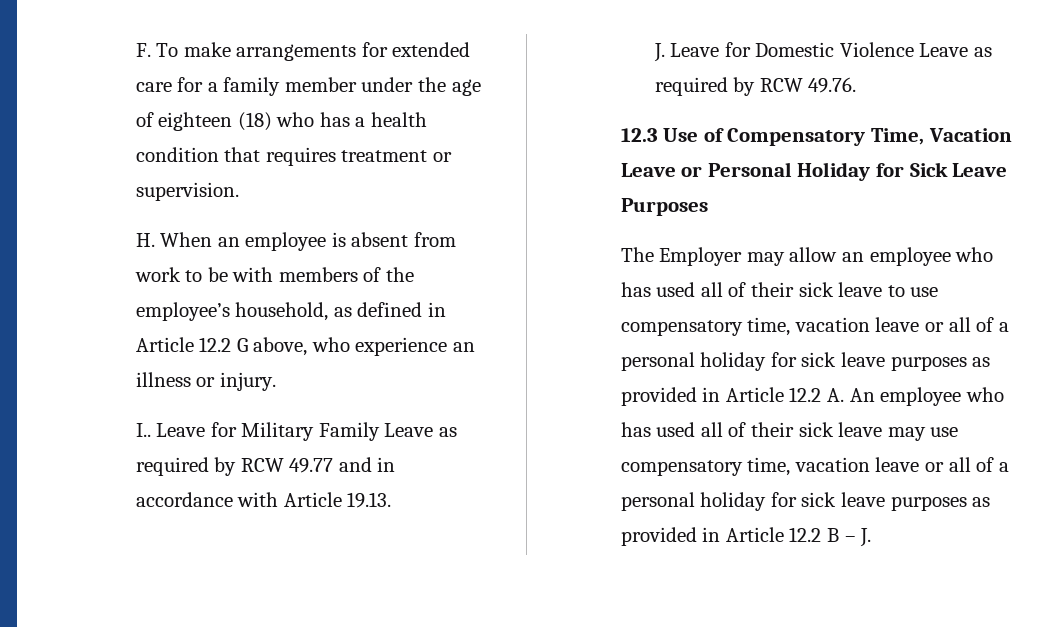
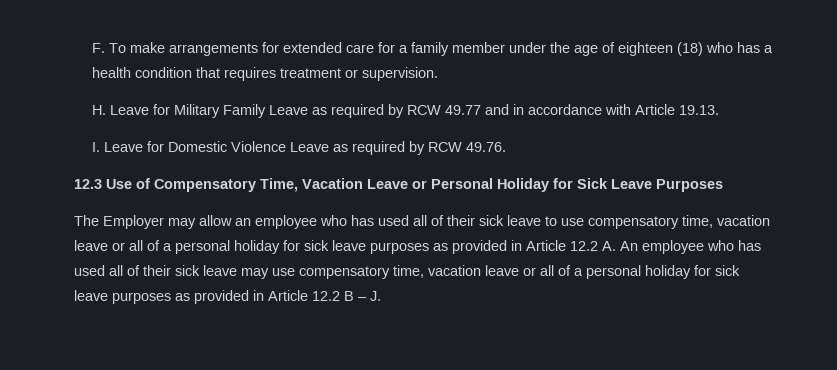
- H. When an employee is absent from work to be with members of the employee’s household, as defined in Article 12.2 G above, who experience an illness or injury.
- I.. Leave for Military Family Leave as required by RCW 49.77 and in accordance with Article 19.13.
+ H. Leave for Military Family Leave as required by RCW 49.77 and in accordance with Article 19.13.
- J. Leave for Domestic Violence Leave as required by RCW 49.76.
+ I. Leave for Domestic Violence Leave as required by RCW 49.76.

